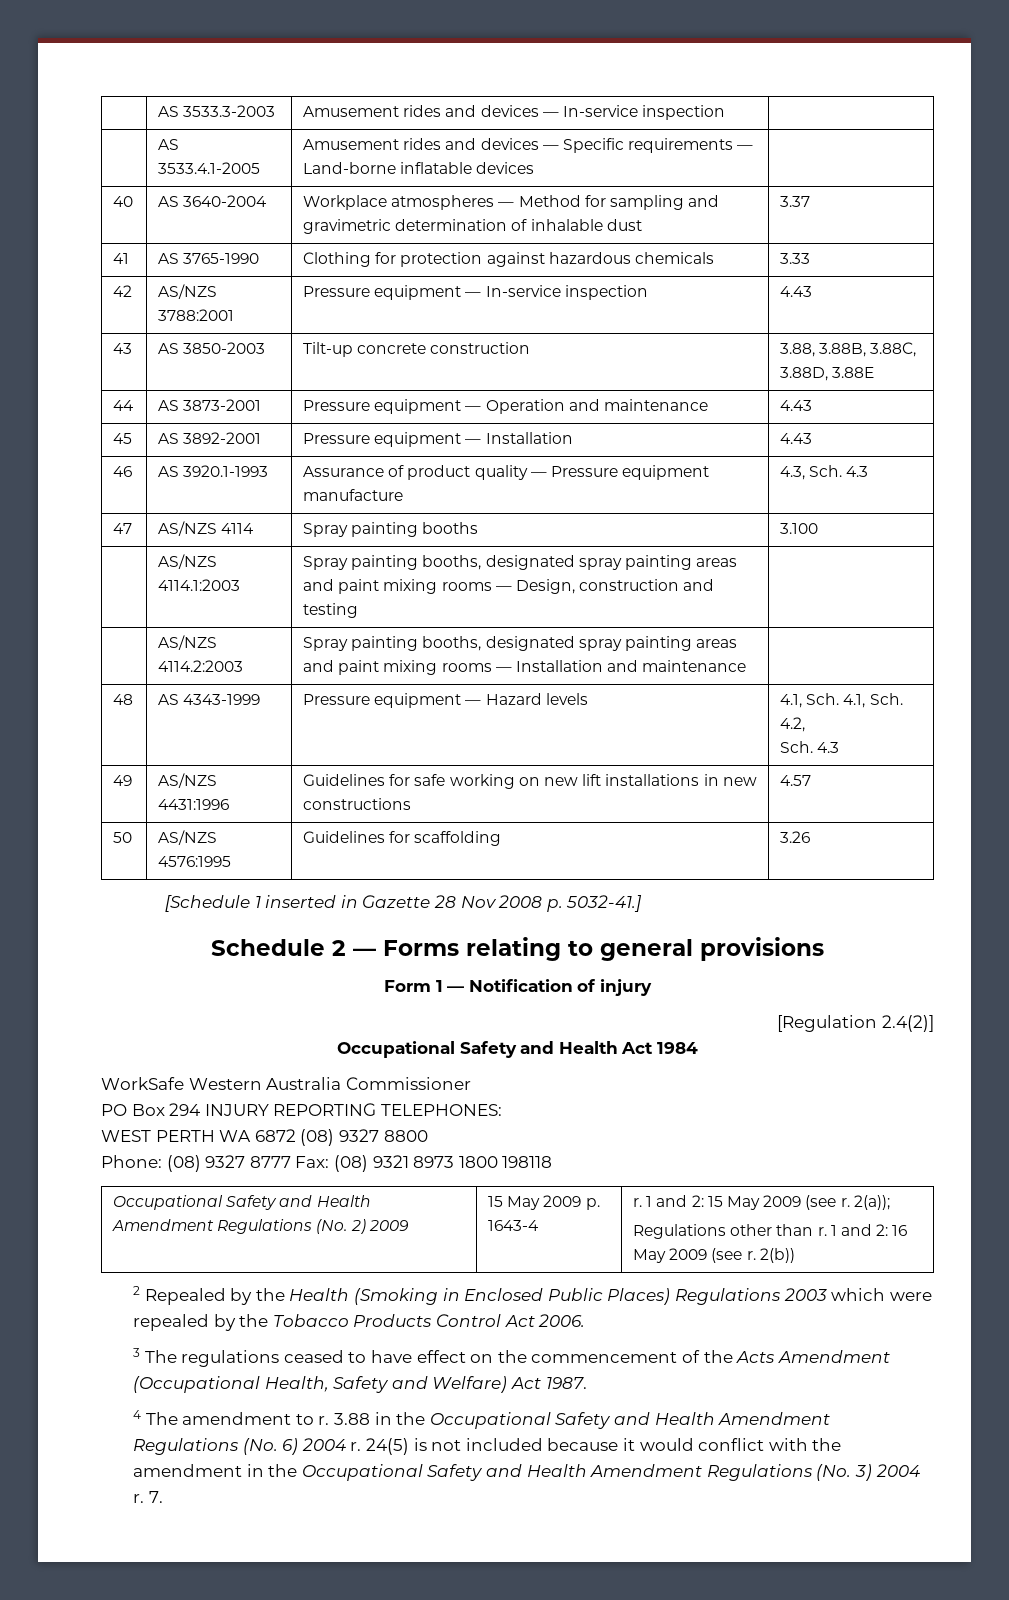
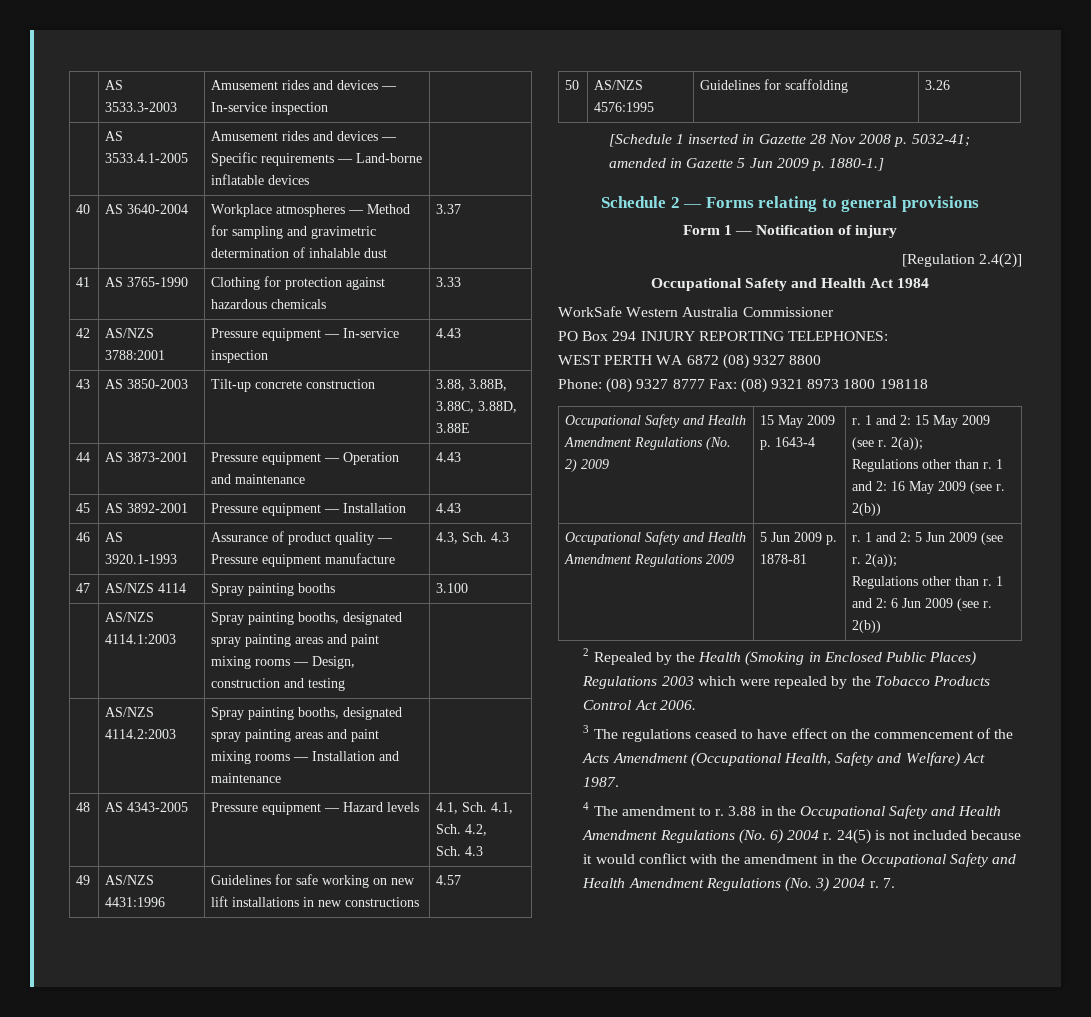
- 48 | AS 4343-1999 | Pressure equipment — Hazard levels | 4.1, Sch. 4.1, Sch. 4.2,
+ 48 | AS 4343-2005 | Pressure equipment — Hazard levels | 4.1, Sch. 4.1, Sch. 4.2,
- [Schedule 1 inserted in Gazette 28 Nov 2008 p. 5032-41.]
+ [Schedule 1 inserted in Gazette 28 Nov 2008 p. 5032-41; amended in Gazette 5 Jun 2009 p. 1880-1.]
+ Occupational Safety and Health Amendment Regulations 2009 | 5 Jun 2009 p. 1878-81 | r. 1 and 2: 5 Jun 2009 (see r. 2(a));
+ Regulations other than r. 1 and 2: 6 Jun 2009 (see r. 2(b))

